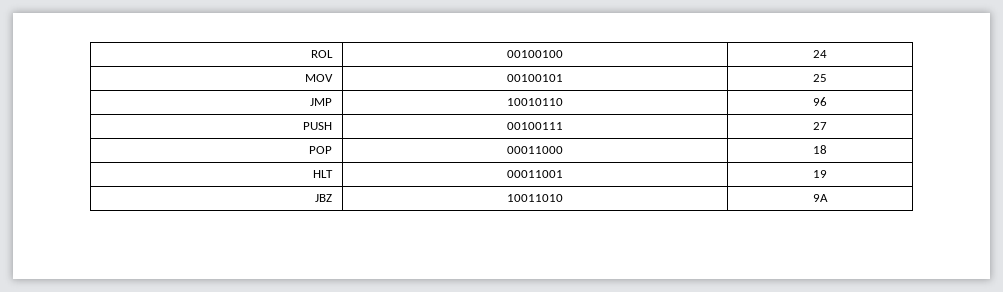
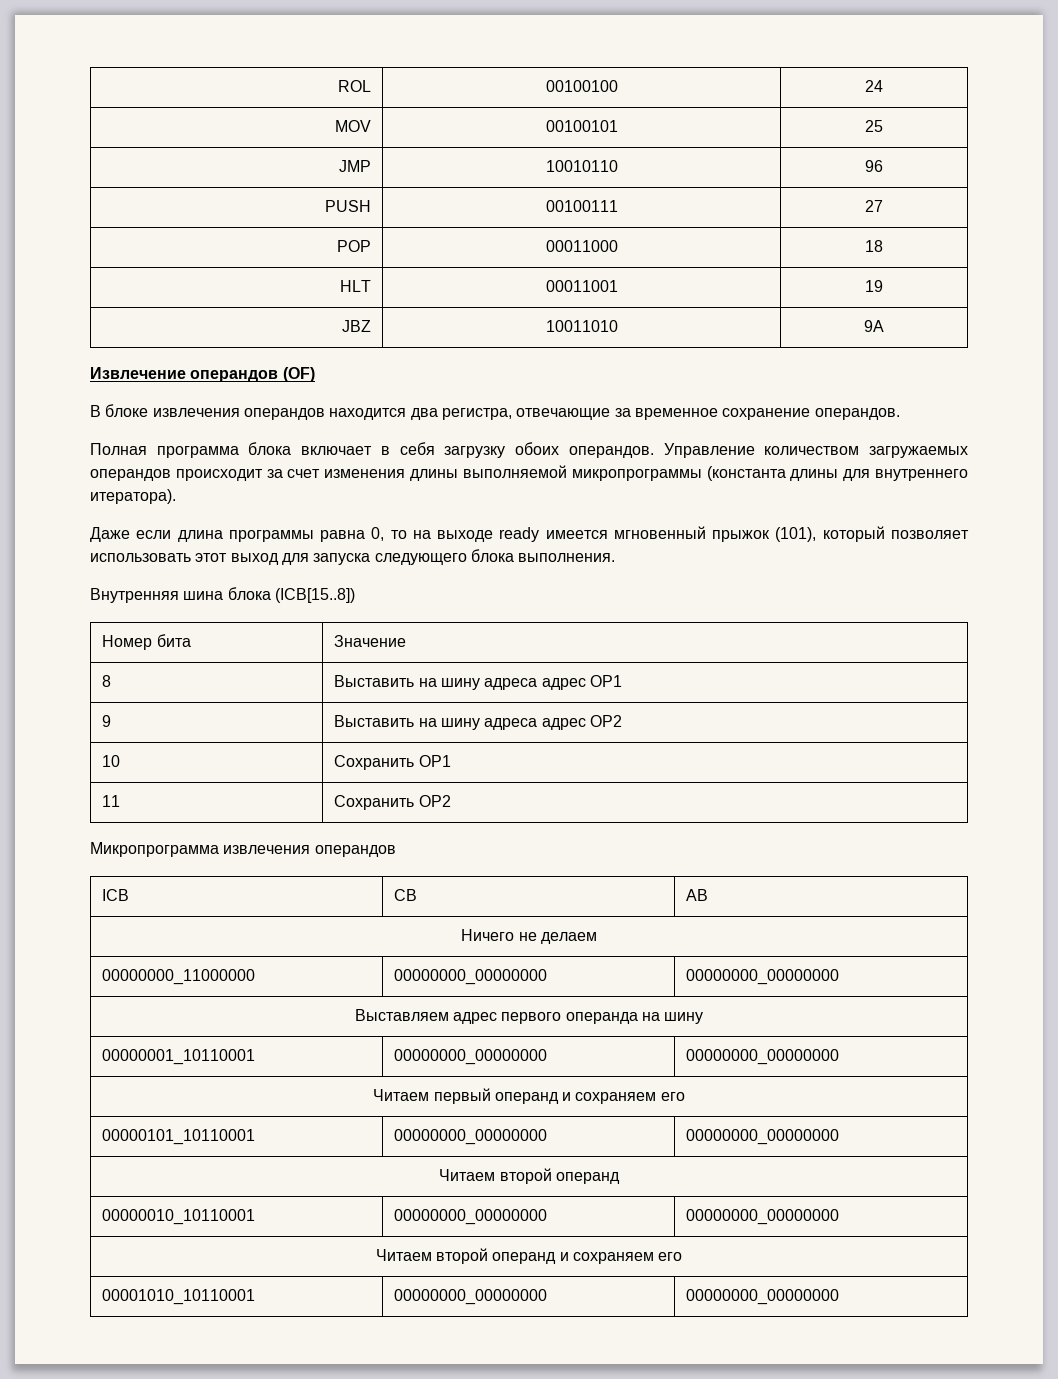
+ Извлечение операндов (OF)
+ В блоке извлечения операндов находится два регистра, отвечающие за временное сохранение операндов.
+ Полная программа блока включает в себя загрузку обоих операндов. Управление количеством загружаемых операндов происходит за счет изменения длины выполняемой микропрограммы (константа длины для внутреннего итератора).
+ Даже если длина программы равна 0, то на выходе ready имеется мгновенный прыжок (101), который позволяет использовать этот выход для запуска следующего блока выполнения.
+ Внутренняя шина блока (ICB[15..8])
+ Номер бита | Значение
+ 8 | Выставить на шину адреса адрес OP1
+ 9 | Выставить на шину адреса адрес OP2
+ 10 | Сохранить OP1
+ 11 | Сохранить OP2
+ Микропрограмма извлечения операндов
+ ICB | CB | AB
+ Ничего не делаем
+ 00000000_11000000 | 00000000_00000000 | 00000000_00000000
+ Выставляем адрес первого операнда на шину
+ 00000001_10110001 | 00000000_00000000 | 00000000_00000000
+ Читаем первый операнд и сохраняем его
+ 00000101_10110001 | 00000000_00000000 | 00000000_00000000
+ Читаем второй операнд
+ 00000010_10110001 | 00000000_00000000 | 00000000_00000000
+ Читаем второй операнд и сохраняем его
+ 00001010_10110001 | 00000000_00000000 | 00000000_00000000

